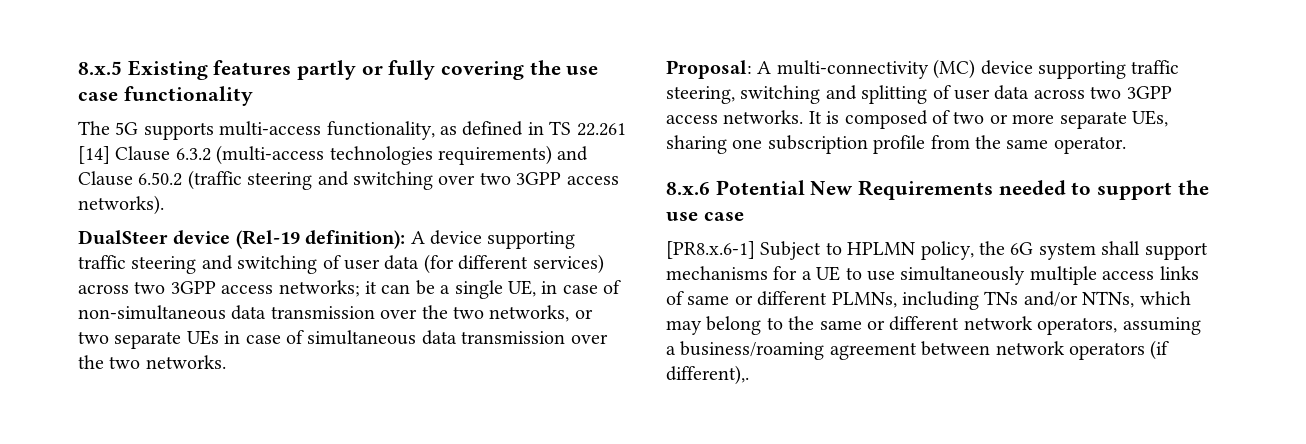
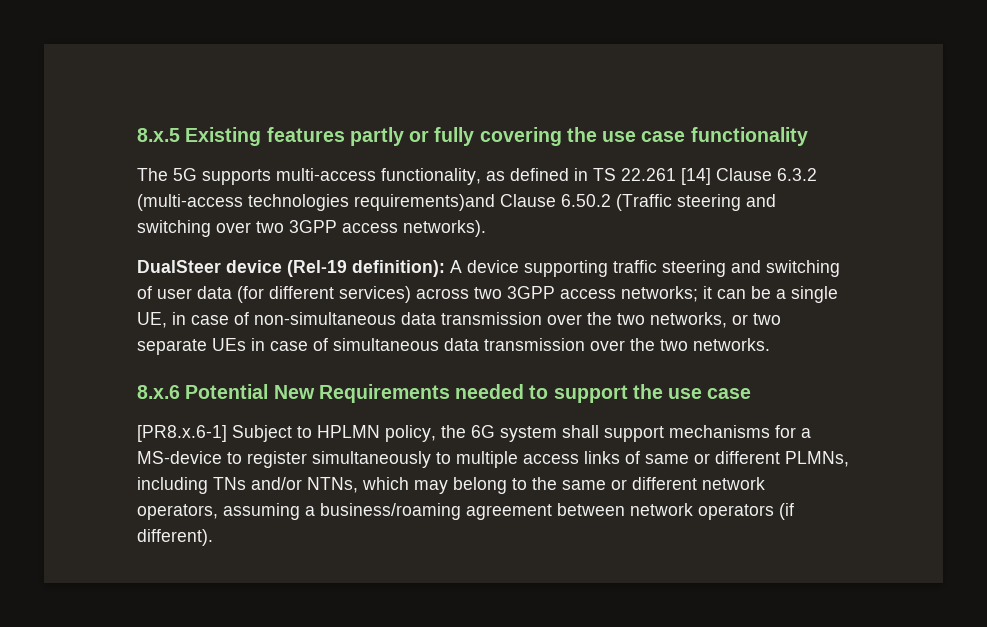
- The 5G supports multi-access functionality, as defined in TS 22.261 [14] Clause 6.3.2 (multi-access technologies requirements) and Clause 6.50.2 (traffic steering and switching over two 3GPP access networks).
+ The 5G supports multi-access functionality, as defined in TS 22.261 [14] Clause 6.3.2 (multi-access technologies requirements)and Clause 6.50.2 (Traffic steering and switching over two 3GPP access networks).
- Proposal: A multi-connectivity (MC) device supporting traffic steering, switching and splitting of user data across two 3GPP access networks. It is composed of two or more separate UEs, sharing one subscription profile from the same operator.
- [PR8.x.6-1] Subject to HPLMN policy, the 6G system shall support mechanisms for a UE to use simultaneously multiple access links of same or different PLMNs, including TNs and/or NTNs, which may belong to the same or different network operators, assuming a business/roaming agreement between network operators (if different),.
+ [PR8.x.6-1] Subject to HPLMN policy, the 6G system shall support mechanisms for a MS-device to register simultaneously to multiple access links of same or different PLMNs, including TNs and/or NTNs, which may belong to the same or different network operators, assuming a business/roaming agreement between network operators (if different).

